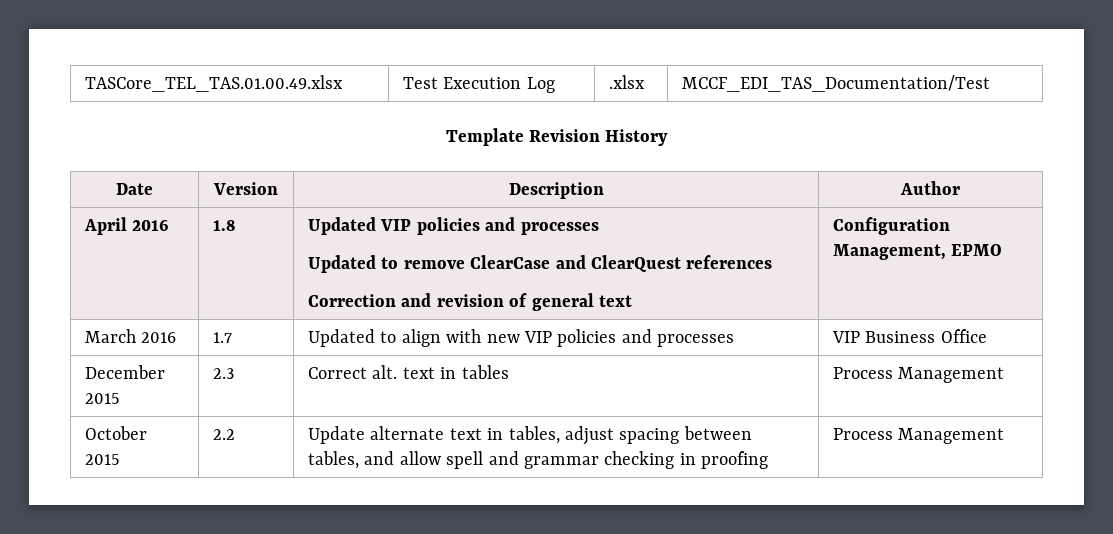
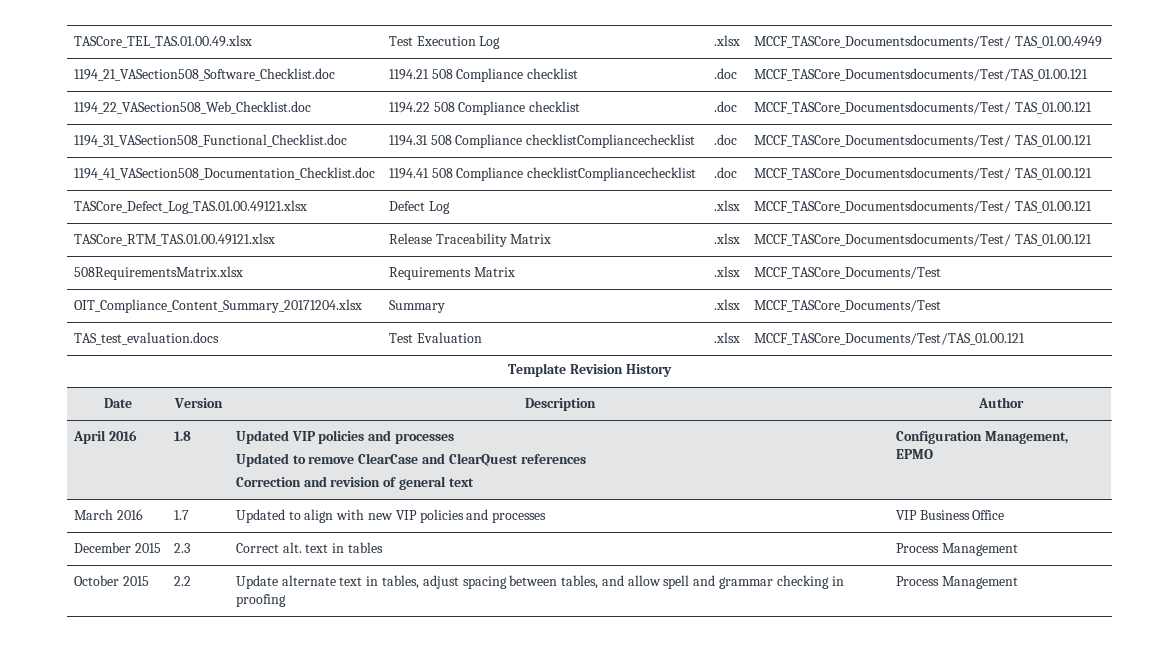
- TASCore_TEL_TAS.01.00.49.xlsx | Test Execution Log | .xlsx | MCCF_EDI_TAS_Documentation/Test
+ TASCore_TEL_TAS.01.00.49.xlsx | Test Execution Log | .xlsx | MCCF_TASCore_Documentsdocuments/Test/ TAS_01.00.4949
+ 1194_21_VASection508_Software_Checklist.doc | 1194.21 508 Compliance checklist | .doc | MCCF_TASCore_Documentsdocuments/Test/TAS_01.00.121
+ 1194_22_VASection508_Web_Checklist.doc | 1194.22 508 Compliance checklist | .doc | MCCF_TASCore_Documentsdocuments/Test/ TAS_01.00.121
+ 1194_31_VASection508_Functional_Checklist.doc | 1194.31 508 Compliance checklistCompliancechecklist | .doc | MCCF_TASCore_Documentsdocuments/Test/ TAS_01.00.121
+ 1194_41_VASection508_Documentation_Checklist.doc | 1194.41 508 Compliance checklistCompliancechecklist | .doc | MCCF_TASCore_Documentsdocuments/Test/ TAS_01.00.121
+ TASCore_Defect_Log_TAS.01.00.49121.xlsx | Defect Log | .xlsx | MCCF_TASCore_Documentsdocuments/Test/ TAS_01.00.121
+ TASCore_RTM_TAS.01.00.49121.xlsx | Release Traceability Matrix | .xlsx | MCCF_TASCore_Documentsdocuments/Test/ TAS_01.00.121
+ 508RequirementsMatrix.xlsx | Requirements Matrix | .xlsx | MCCF_TASCore_Documents/Test
+ OIT_Compliance_Content_Summary_20171204.xlsx | Summary | .xlsx | MCCF_TASCore_Documents/Test
+ TAS_test_evaluation.docs | Test Evaluation | .xlsx | MCCF_TASCore_Documents/Test/TAS_01.00.121

